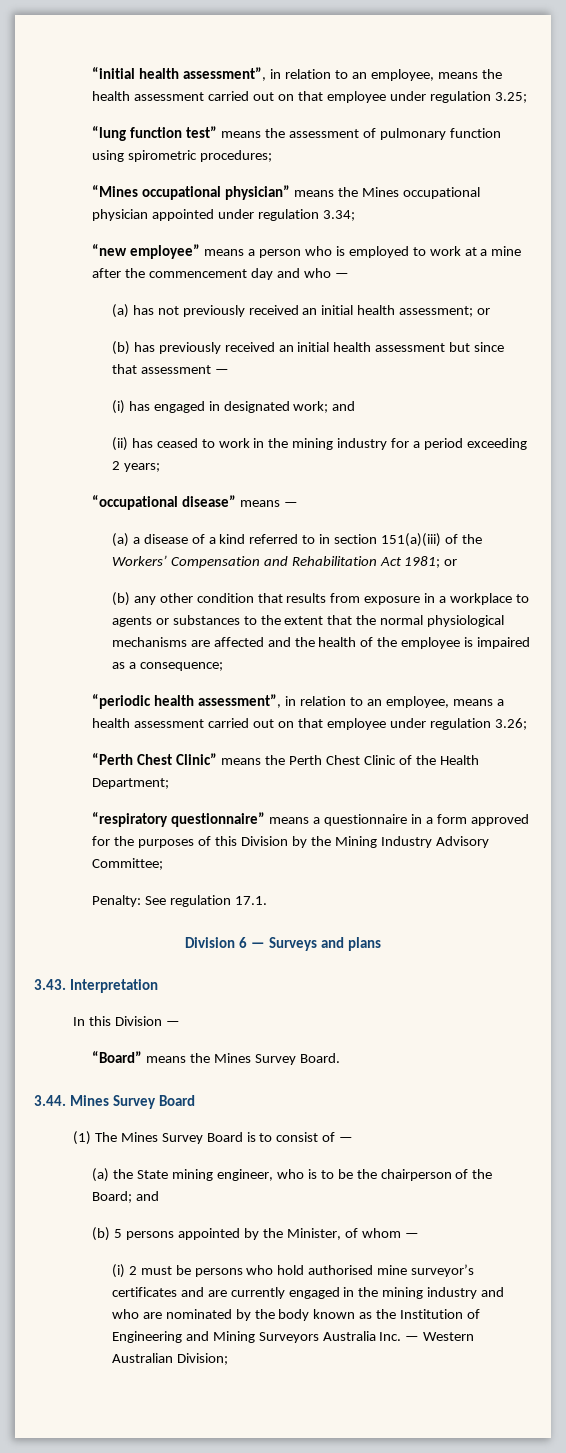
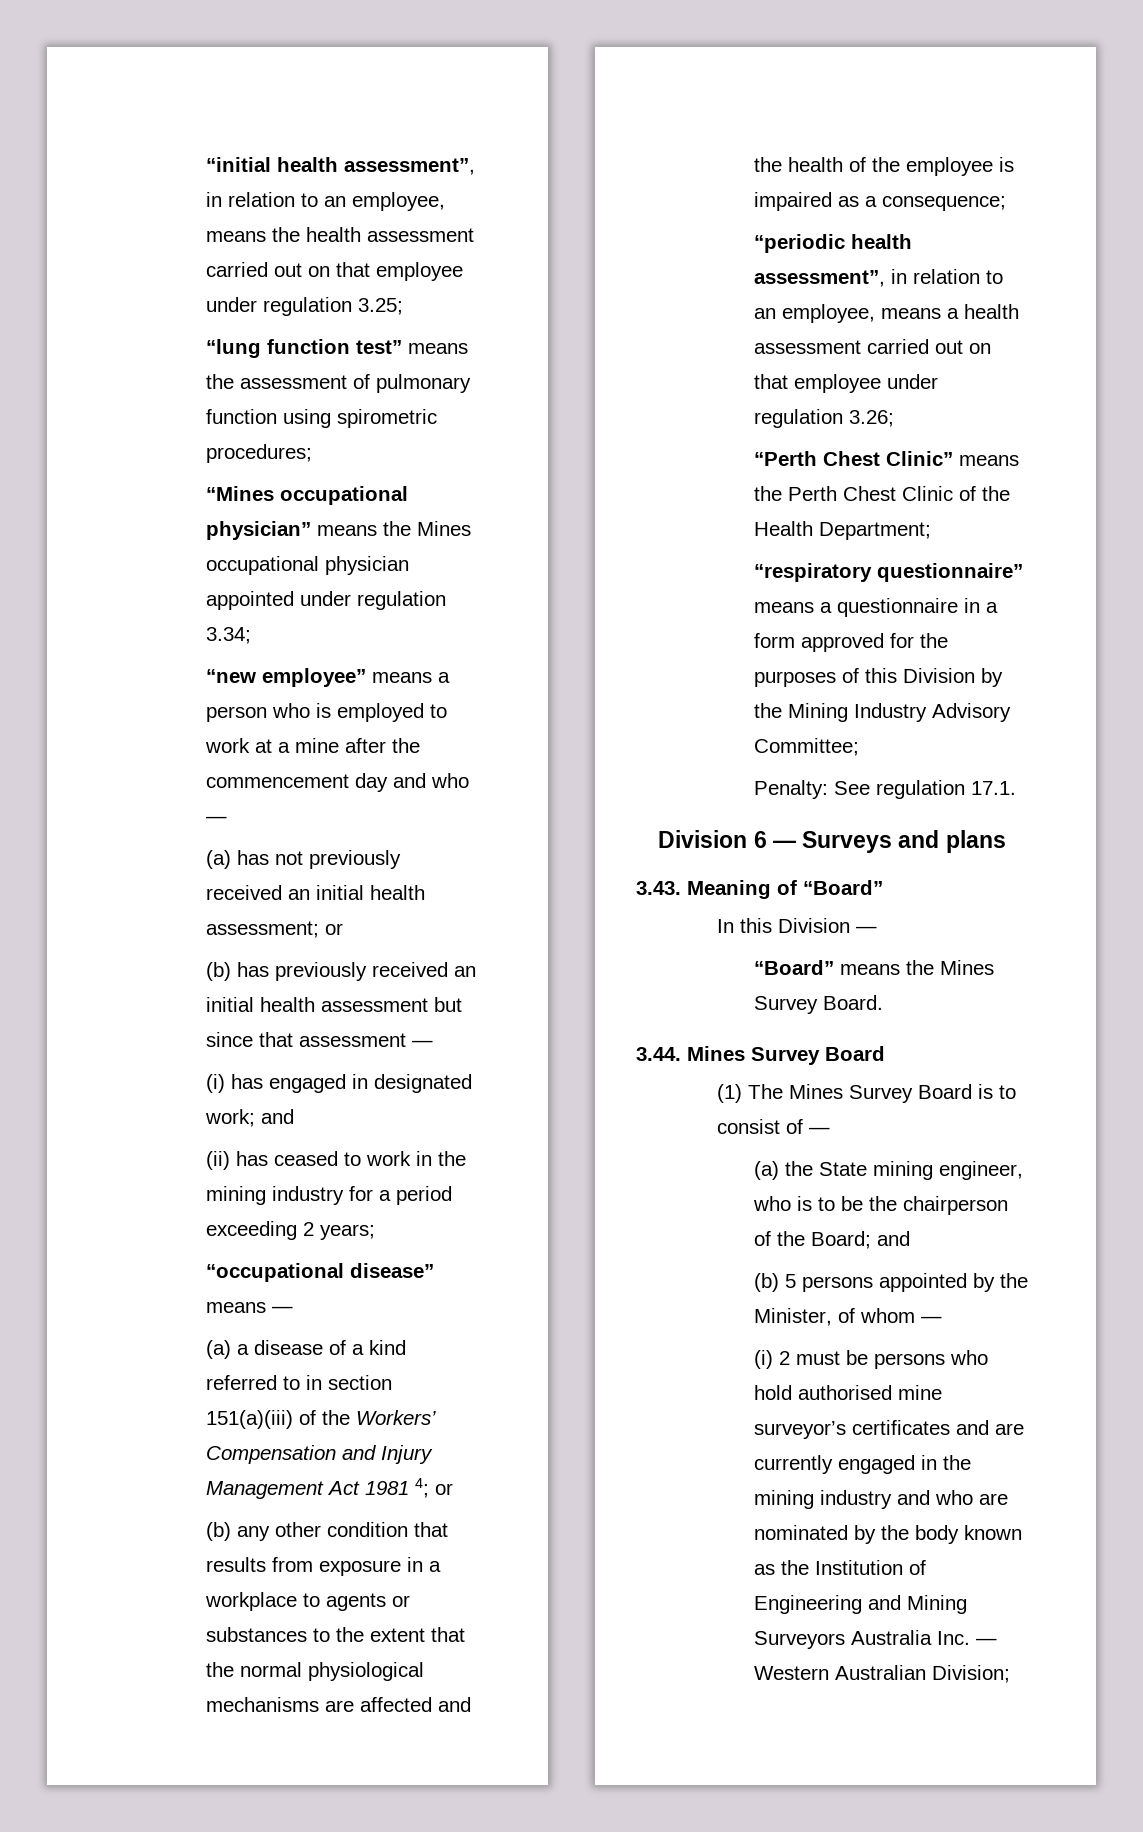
- (a) a disease of a kind referred to in section 151(a)(iii) of the Workers’ Compensation and Rehabilitation Act 1981; or
+ (a) a disease of a kind referred to in section 151(a)(iii) of the Workers’ Compensation and Injury Management Act 1981 4; or
- 3.43. Interpretation
+ 3.43. Meaning of “Board”

